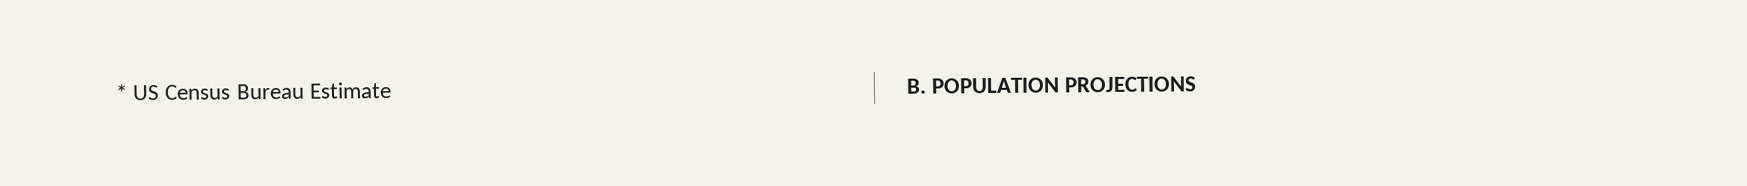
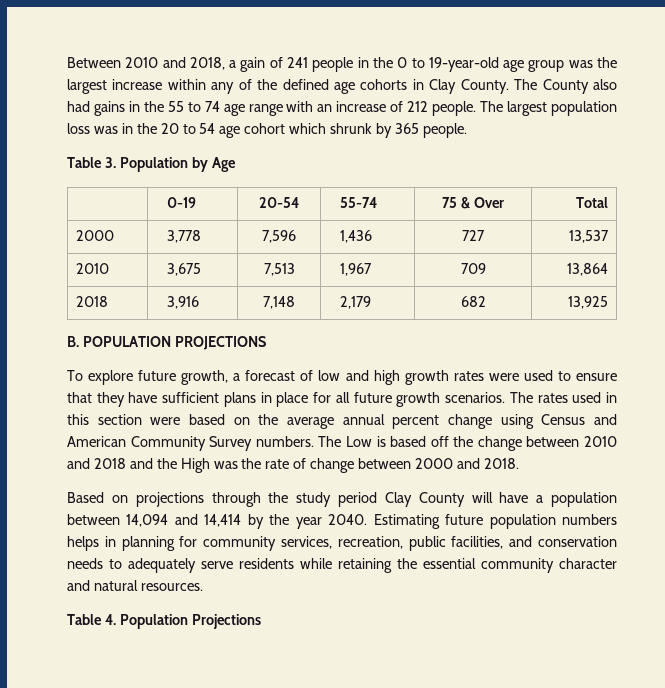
- * US Census Bureau Estimate
+ Between 2010 and 2018, a gain of 241 people in the 0 to 19-year-old age group was the largest increase within any of the defined age cohorts in Clay County. The County also had gains in the 55 to 74 age range with an increase of 212 people. The largest population loss was in the 20 to 54 age cohort which shrunk by 365 people.
+ Table 3. Population by Age
+ | 0-19 | 20-54 | 55-74 | 75 & Over | Total
+ 2000 | 3,778 | 7,596 | 1,436 | 727 | 13,537
+ 2010 | 3,675 | 7,513 | 1,967 | 709 | 13,864
+ 2018 | 3,916 | 7,148 | 2,179 | 682 | 13,925
  B. POPULATION PROJECTIONS
+ To explore future growth, a forecast of low and high growth rates were used to ensure that they have sufficient plans in place for all future growth scenarios. The rates used in this section were based on the average annual percent change using Census and American Community Survey numbers. The Low is based off the change between 2010 and 2018 and the High was the rate of change between 2000 and 2018.
+ Based on projections through the study period Clay County will have a population between 14,094 and 14,414 by the year 2040. Estimating future population numbers helps in planning for community services, recreation, public facilities, and conservation needs to adequately serve residents while retaining the essential community character and natural resources.
+ Table 4. Population Projections

